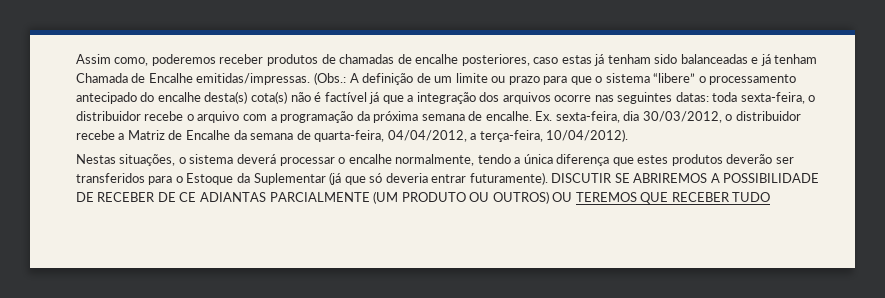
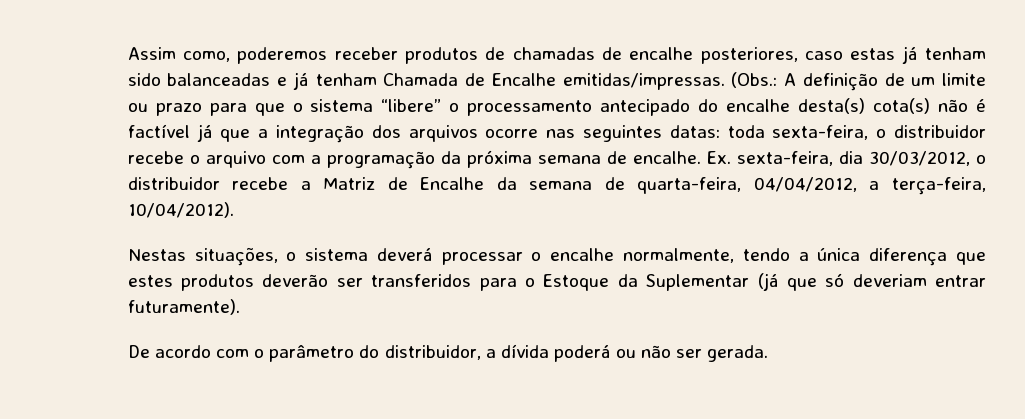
- Nestas situações, o sistema deverá processar o encalhe normalmente, tendo a única diferença que estes produtos deverão ser transferidos para o Estoque da Suplementar (já que só deveria entrar futuramente). DISCUTIR SE ABRIREMOS A POSSIBILIDADE DE RECEBER DE CE ADIANTAS PARCIALMENTE (UM PRODUTO OU OUTROS) OU TEREMOS QUE RECEBER TUDO
+ Nestas situações, o sistema deverá processar o encalhe normalmente, tendo a única diferença que estes produtos deverão ser transferidos para o Estoque da Suplementar (já que só deveriam entrar futuramente).
+ De acordo com o parâmetro do distribuidor, a dívida poderá ou não ser gerada.

